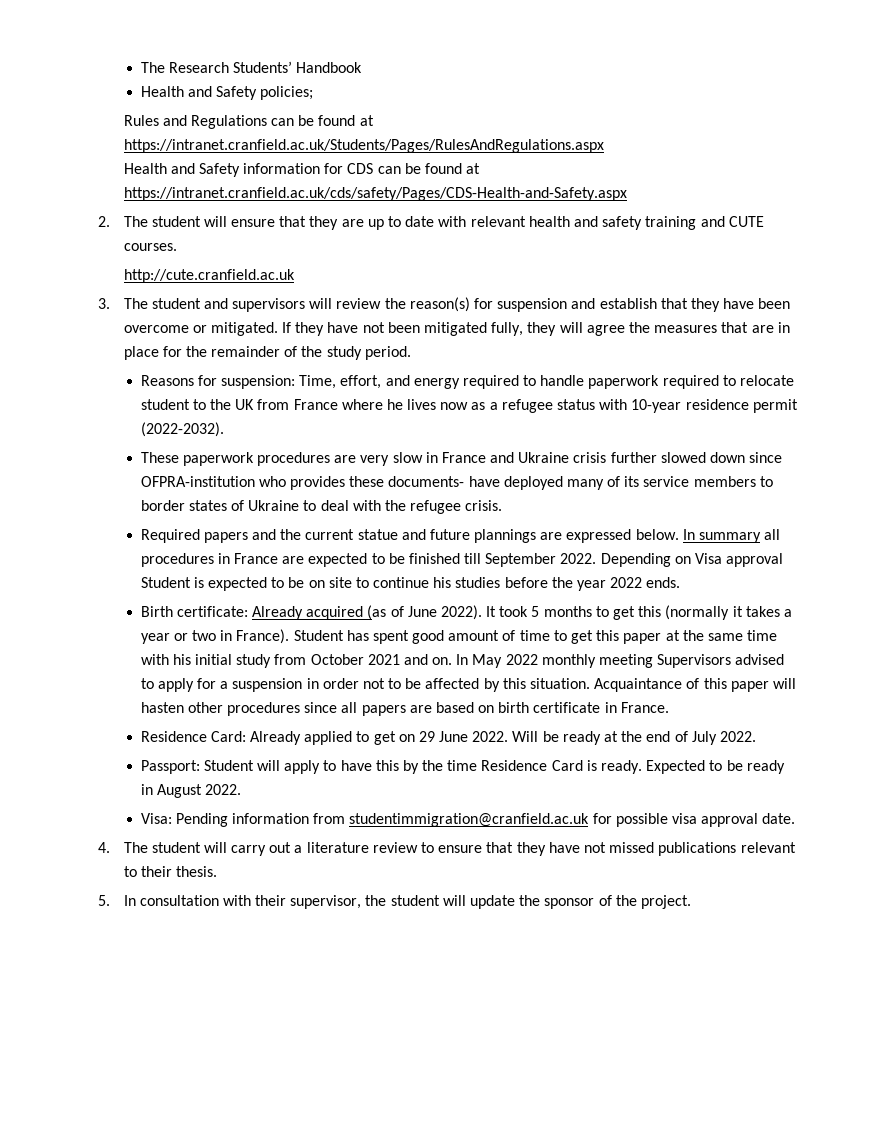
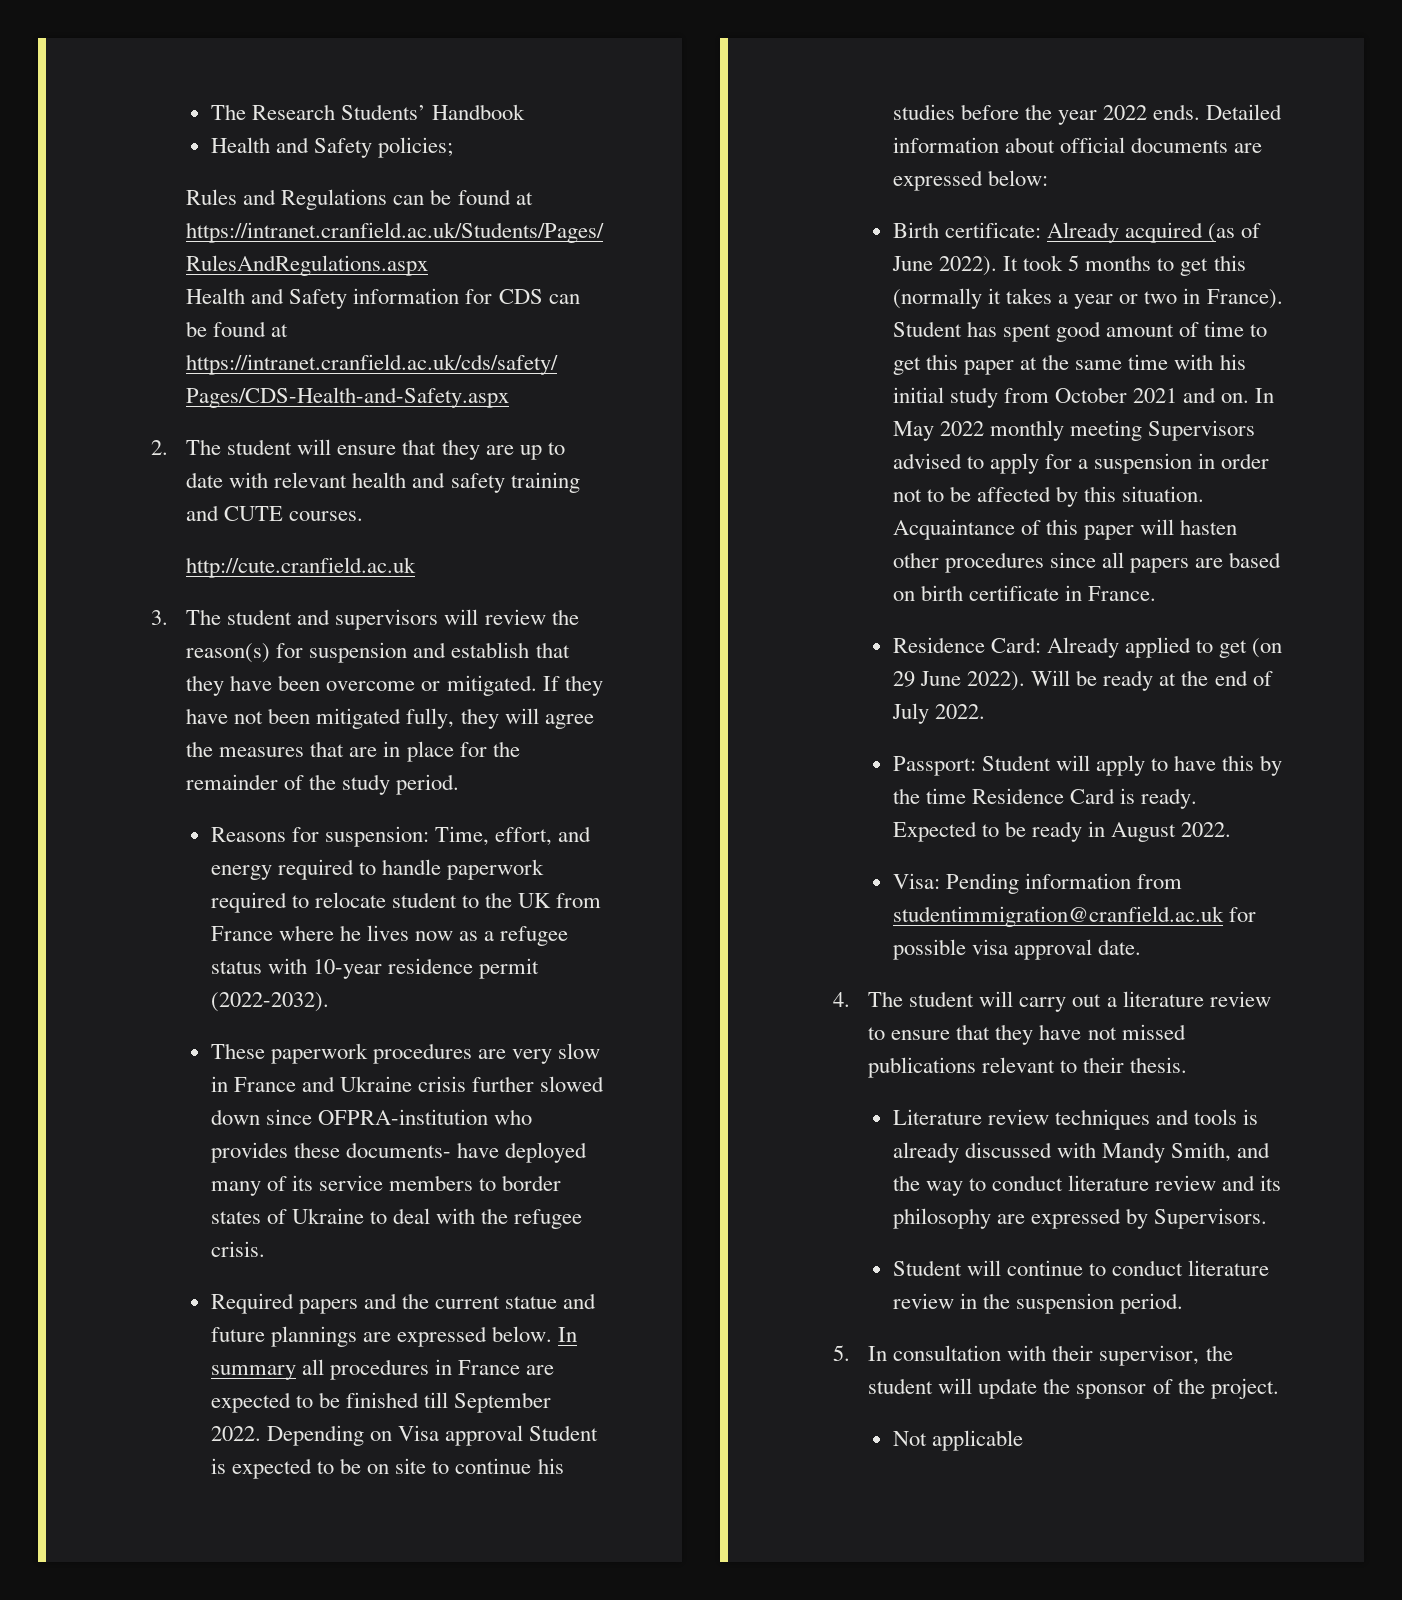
+ Detailed information about official documents are expressed below:
- Residence Card: Already applied to get on 29 June 2022.
+ Residence Card: Already applied to get (on 29 June 2022).
+ Literature review techniques and tools is already discussed with Mandy Smith, and the way to conduct literature review and its philosophy are expressed by Supervisors.
+ Student will continue to conduct literature review in the suspension period.
+ Not applicable

